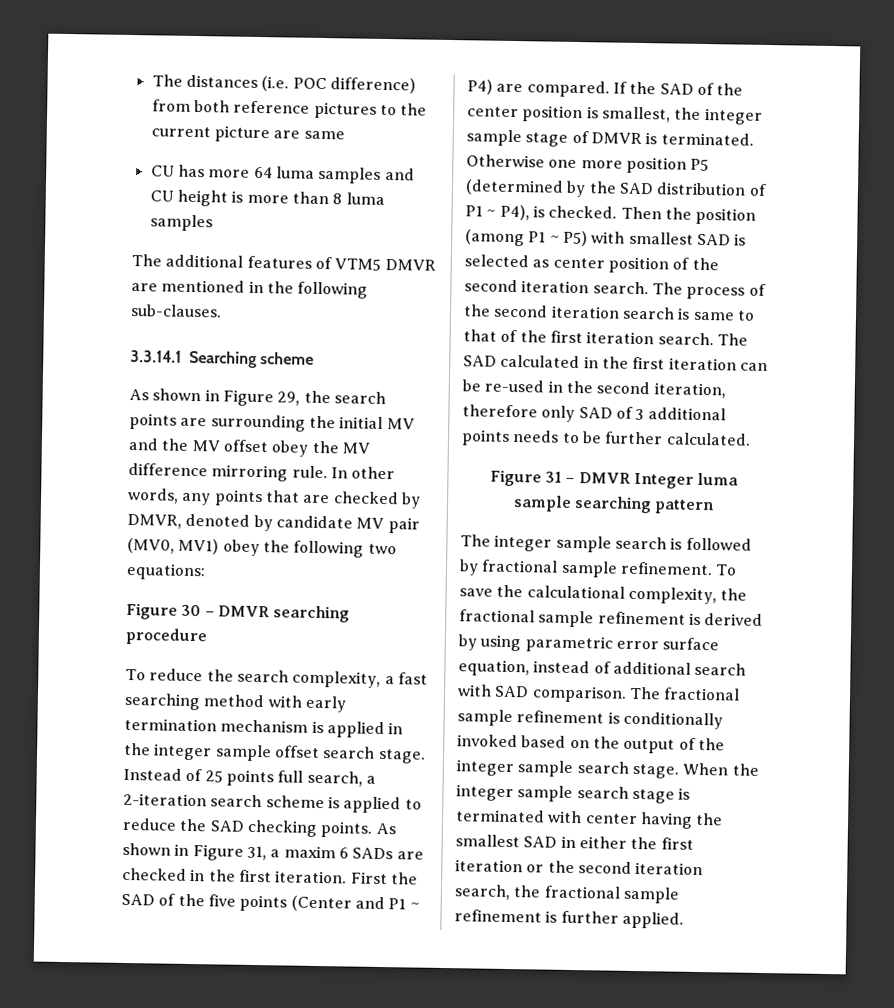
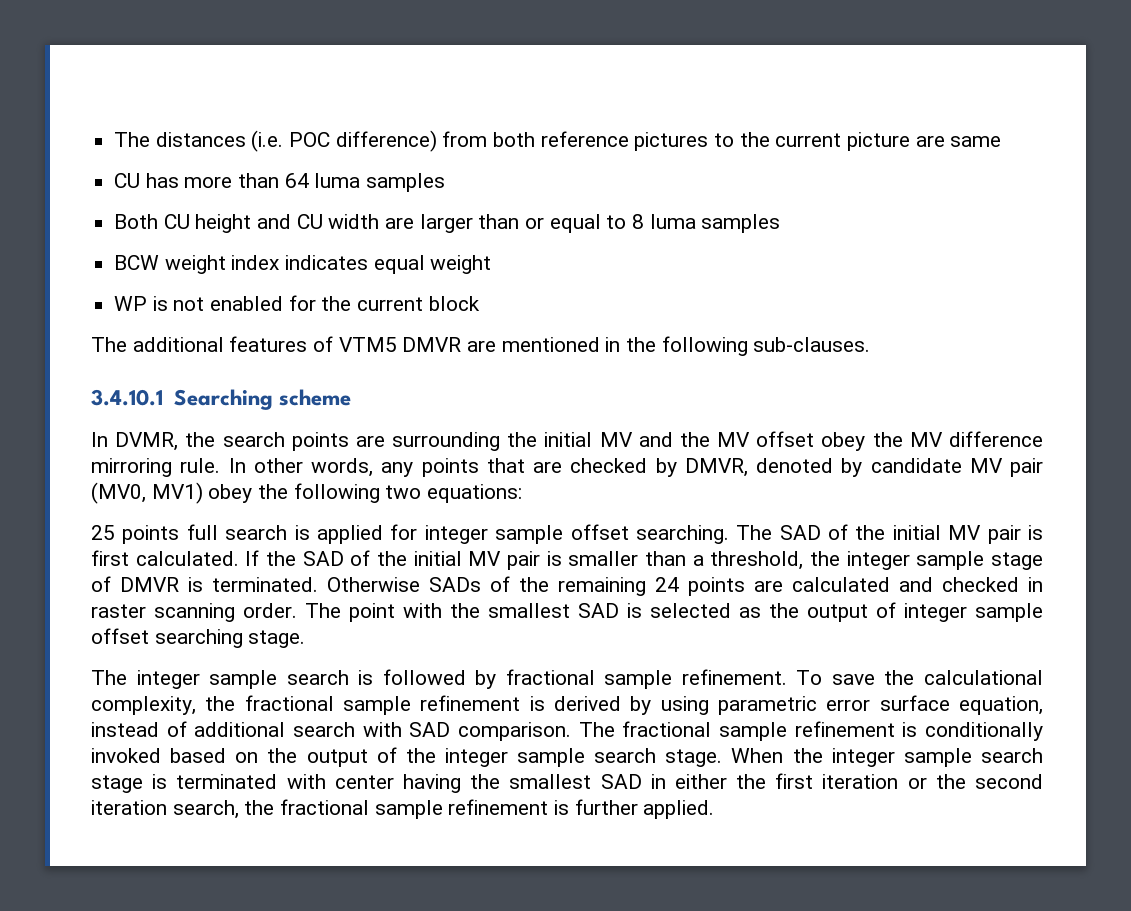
- CU has more 64 luma samples and CU height is more than 8 luma samples
+ CU has more than 64 luma samples
+ Both CU height and CU width are larger than or equal to 8 luma samples
+ BCW weight index indicates equal weight
+ WP is not enabled for the current block
- 3.3.14.1 Searching scheme
+ 3.4.10.1 Searching scheme
- As shown in Figure 29, the search points are surrounding the initial MV and the MV offset obey the MV difference mirroring rule.
+ In DVMR, the search points are surrounding the initial MV and the MV offset obey the MV difference mirroring rule.
- Figure 30 – DMVR searching procedure
- To reduce the search complexity, a fast searching method with early termination mechanism is applied in the integer sample offset search stage. Instead of 25 points full search, a 2-iteration search scheme is applied to reduce the SAD checking points. As shown in Figure 31, a maxim 6 SADs are checked in the first iteration. First the SAD of the five points (Center and P1 ~ P4) are compared.
+ 25 points full search is applied for integer sample offset searching. The SAD of the initial MV pair is first calculated.
- If the SAD of the center position is smallest, the integer sample stage of DMVR is terminated.
+ If the SAD of the initial MV pair is smaller than a threshold, the integer sample stage of DMVR is terminated.
- Otherwise one more position P5 (determined by the SAD distribution of P1 ~ P4), is checked. Then the position (among P1 ~ P5) with smallest SAD is selected as center position of the second iteration search. The process of the second iteration search is same to that of the first iteration search. The SAD calculated in the first iteration can be re-used in the second iteration, therefore only SAD of 3 additional points needs to be further calculated.
- Figure 31 – DMVR Integer luma sample searching pattern
+ Otherwise SADs of the remaining 24 points are calculated and checked in raster scanning order. The point with the smallest SAD is selected as the output of integer sample offset searching stage.

